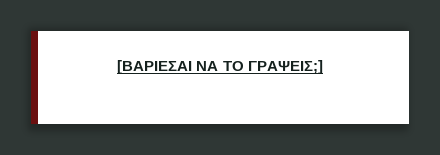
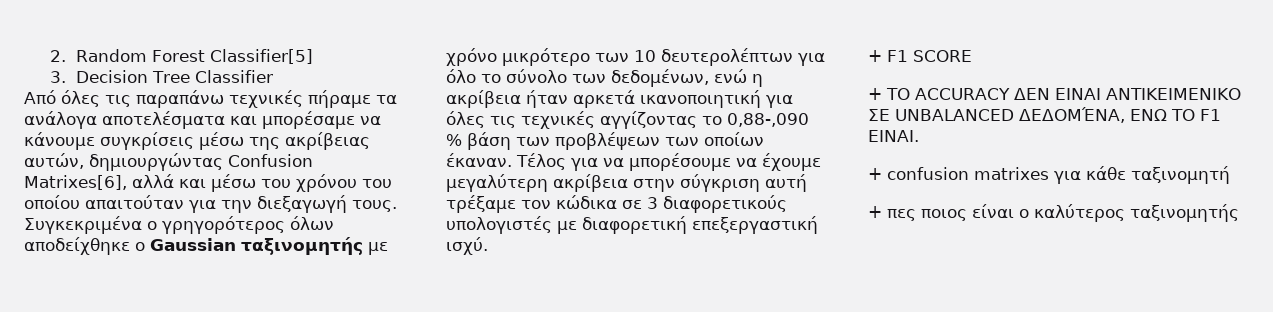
- [ΒΑΡΙΕΣΑΙ ΝΑ ΤΟ ΓΡΑΨΕΙΣ;]
+ 2. Random Forest Classifier[5]
+ 3. Decision Tree Classifier
+ Από όλες τις παραπάνω τεχνικές πήραμε τα ανάλογα αποτελέσματα και μπορέσαμε να κάνουμε συγκρίσεις μέσω της ακρίβειας αυτών, δημιουργώντας Confusion Matrixes[6], αλλά και μέσω του χρόνου του οποίου απαιτούταν για την διεξαγωγή τους. Συγκεκριμένα ο γρηγορότερος όλων αποδείχθηκε ο Gaussian ταξινομητής με χρόνο μικρότερο των 10 δευτερολέπτων για όλο το σύνολο των δεδομένων, ενώ η ακρίβεια ήταν αρκετά ικανοποιητική για όλες τις τεχνικές αγγίζοντας το 0,88-,090 % βάση των προβλέψεων των οποίων έκαναν. Τέλος για να μπορέσουμε να έχουμε μεγαλύτερη ακρίβεια στην σύγκριση αυτή τρέξαμε τον κώδικα σε 3 διαφορετικούς υπολογιστές με διαφορετική επεξεργαστική ισχύ.
+ + F1 SCORE
+ + ΤΟ ACCURACY ΔΕΝ ΕΙΝΑΙ ΑΝΤΙΚΕΙΜΕΝΙΚΟ ΣΕ UNBALANCED ΔΕΔΟΜΈΝΑ, ΕΝΩ ΤΟ F1 ΕΙΝΑΙ.
+ + confusion matrixes για κάθε ταξινομητή
+ + πες ποιος είναι ο καλύτερος ταξινομητής

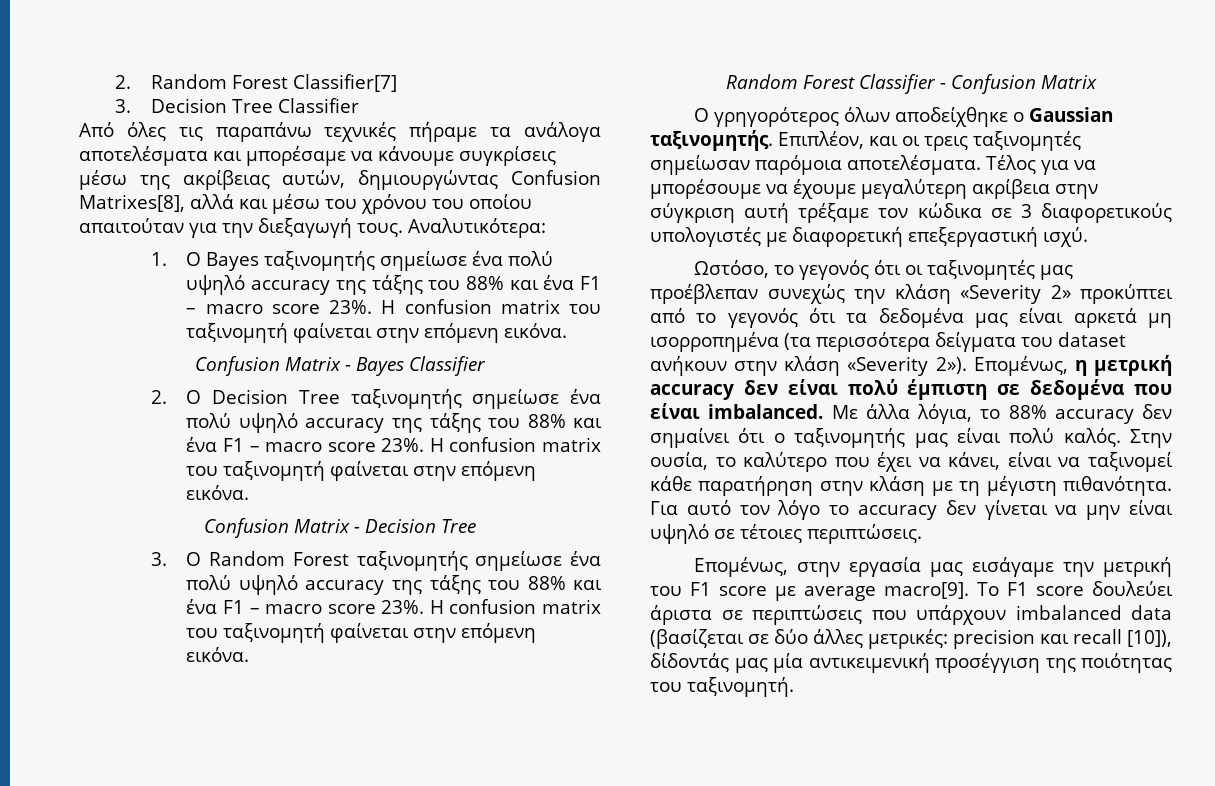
- 2. Random Forest Classifier[5]
+ 2. Random Forest Classifier[7]
- Από όλες τις παραπάνω τεχνικές πήραμε τα ανάλογα αποτελέσματα και μπορέσαμε να κάνουμε συγκρίσεις μέσω της ακρίβειας αυτών, δημιουργώντας Confusion Matrixes[6], αλλά και μέσω του χρόνου του οποίου απαιτούταν για την διεξαγωγή τους.
+ Από όλες τις παραπάνω τεχνικές πήραμε τα ανάλογα αποτελέσματα και μπορέσαμε να κάνουμε συγκρίσεις μέσω της ακρίβειας αυτών, δημιουργώντας Confusion Matrixes[8], αλλά και μέσω του χρόνου του οποίου απαιτούταν για την διεξαγωγή τους.
- Συγκεκριμένα ο γρηγορότερος όλων αποδείχθηκε ο Gaussian ταξινομητής με χρόνο μικρότερο των 10 δευτερολέπτων για όλο το σύνολο των δεδομένων, ενώ η ακρίβεια ήταν αρκετά ικανοποιητική για όλες τις τεχνικές αγγίζοντας το 0,88-,090 % βάση των προβλέψεων των οποίων έκαναν.
+ Αναλυτικότερα:
+ 1. Ο Bayes ταξινομητής σημείωσε ένα πολύ υψηλό accuracy της τάξης του 88% και ένα F1 – macro score 23%. Η confusion matrix του ταξινομητή φαίνεται στην επόμενη εικόνα.
+ Confusion Matrix - Bayes Classifier
+ 2. Ο Decision Tree ταξινομητής σημείωσε ένα πολύ υψηλό accuracy της τάξης του 88% και ένα F1 – macro score 23%. Η confusion matrix του ταξινομητή φαίνεται στην επόμενη εικόνα.
+ Confusion Matrix - Decision Tree
+ 3. Ο Random Forest ταξινομητής σημείωσε ένα πολύ υψηλό accuracy της τάξης του 88% και ένα F1 – macro score 23%. Η confusion matrix του ταξινομητή φαίνεται στην επόμενη εικόνα.
+ Random Forest Classifier - Confusion Matrix
+ O γρηγορότερος όλων αποδείχθηκε ο Gaussian ταξινομητής. Eπιπλέον, και οι τρεις ταξινομητές σημείωσαν παρόμοια αποτελέσματα.
- + F1 SCORE
- + ΤΟ ACCURACY ΔΕΝ ΕΙΝΑΙ ΑΝΤΙΚΕΙΜΕΝΙΚΟ ΣΕ UNBALANCED ΔΕΔΟΜΈΝΑ, ΕΝΩ ΤΟ F1 ΕΙΝΑΙ.
- + confusion matrixes για κάθε ταξινομητή
- + πες ποιος είναι ο καλύτερος ταξινομητής
+ Ωστόσο, το γεγονός ότι οι ταξινομητές μας προέβλεπαν συνεχώς την κλάση «Severity 2» προκύπτει από το γεγονός ότι τα δεδομένα μας είναι αρκετά μη ισορροπημένα (τα περισσότερα δείγματα του dataset ανήκουν στην κλάση «Severity 2»). Επομένως, η μετρική accuracy δεν είναι πολύ έμπιστη σε δεδομένα που είναι imbalanced. Με άλλα λόγια, το 88% accuracy δεν σημαίνει ότι ο ταξινομητής μας είναι πολύ καλός. Στην ουσία, το καλύτερο που έχει να κάνει, είναι να ταξινομεί κάθε παρατήρηση στην κλάση με τη μέγιστη πιθανότητα. Για αυτό τον λόγο το accuracy δεν γίνεται να μην είναι υψηλό σε τέτοιες περιπτώσεις.
+ Eπομένως, στην εργασία μας εισάγαμε την μετρική του F1 score με average macro[9]. Το F1 score δουλεύει άριστα σε περιπτώσεις που υπάρχουν imbalanced data (βασίζεται σε δύο άλλες μετρικές: precision και recall [10]), δίδοντάς μας μία αντικειμενική προσέγγιση της ποιότητας του ταξινομητή.

